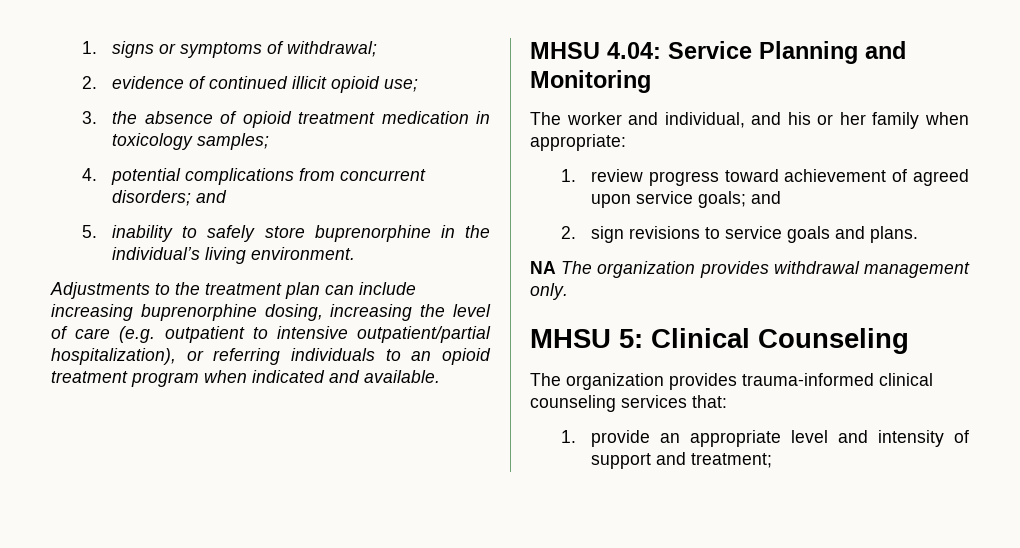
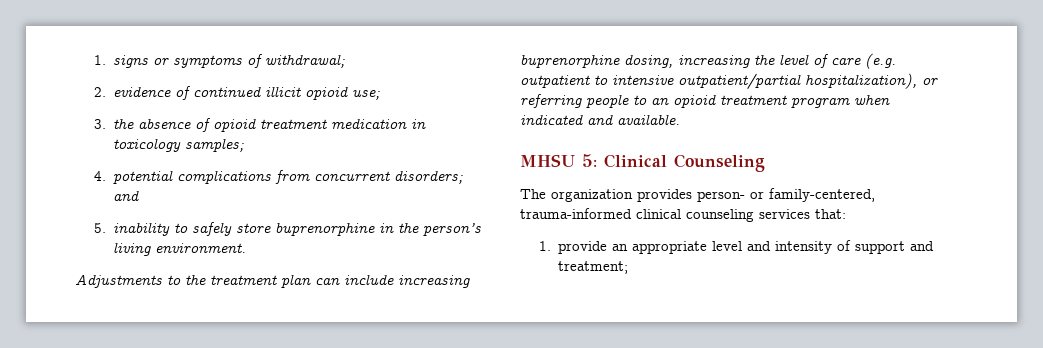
- 5. inability to safely store buprenorphine in the individual’s living environment.
+ 5. inability to safely store buprenorphine in the person’s living environment.
- Adjustments to the treatment plan can include increasing buprenorphine dosing, increasing the level of care (e.g. outpatient to intensive outpatient/partial hospitalization), or referring individuals to an opioid treatment program when indicated and available.
+ Adjustments to the treatment plan can include increasing buprenorphine dosing, increasing the level of care (e.g. outpatient to intensive outpatient/partial hospitalization), or referring people to an opioid treatment program when indicated and available.
- MHSU 4.04: Service Planning and Monitoring
- The worker and individual, and his or her family when appropriate:
- 1. review progress toward achievement of agreed upon service goals; and
- 2. sign revisions to service goals and plans.
- NA The organization provides withdrawal management only.
- The organization provides trauma-informed clinical counseling services that:
+ The organization provides person- or family-centered, trauma-informed clinical counseling services that:

